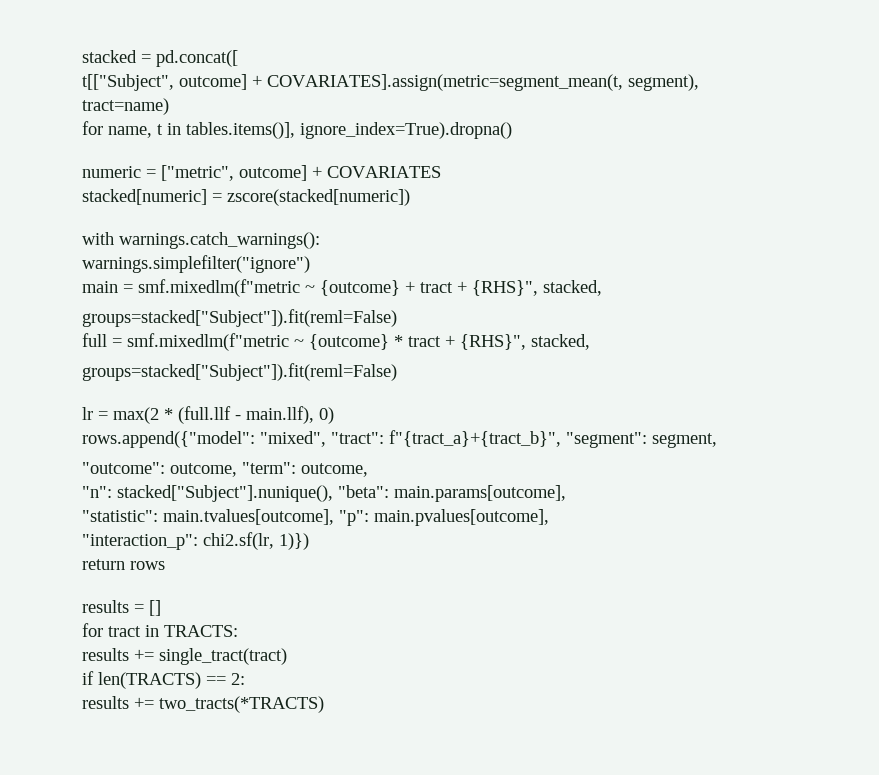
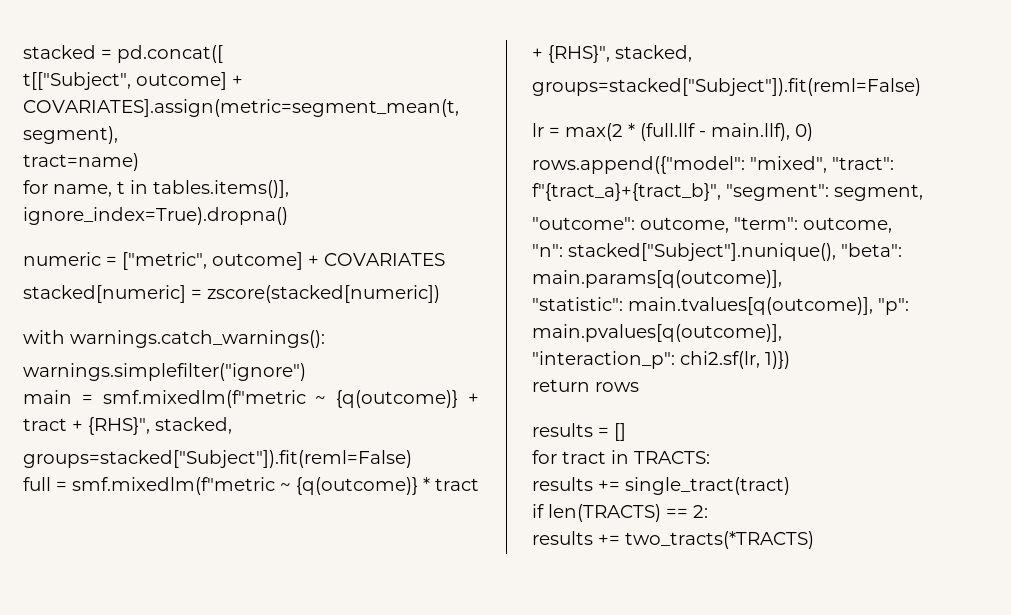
- main = smf.mixedlm(f"metric ~ {outcome} + tract + {RHS}", stacked,
+ main = smf.mixedlm(f"metric ~ {q(outcome)} + tract + {RHS}", stacked,
- full = smf.mixedlm(f"metric ~ {outcome} * tract + {RHS}", stacked,
+ full = smf.mixedlm(f"metric ~ {q(outcome)} * tract + {RHS}", stacked,
- "n": stacked["Subject"].nunique(), "beta": main.params[outcome],
+ "n": stacked["Subject"].nunique(), "beta": main.params[q(outcome)],
- "statistic": main.tvalues[outcome], "p": main.pvalues[outcome],
+ "statistic": main.tvalues[q(outcome)], "p": main.pvalues[q(outcome)],

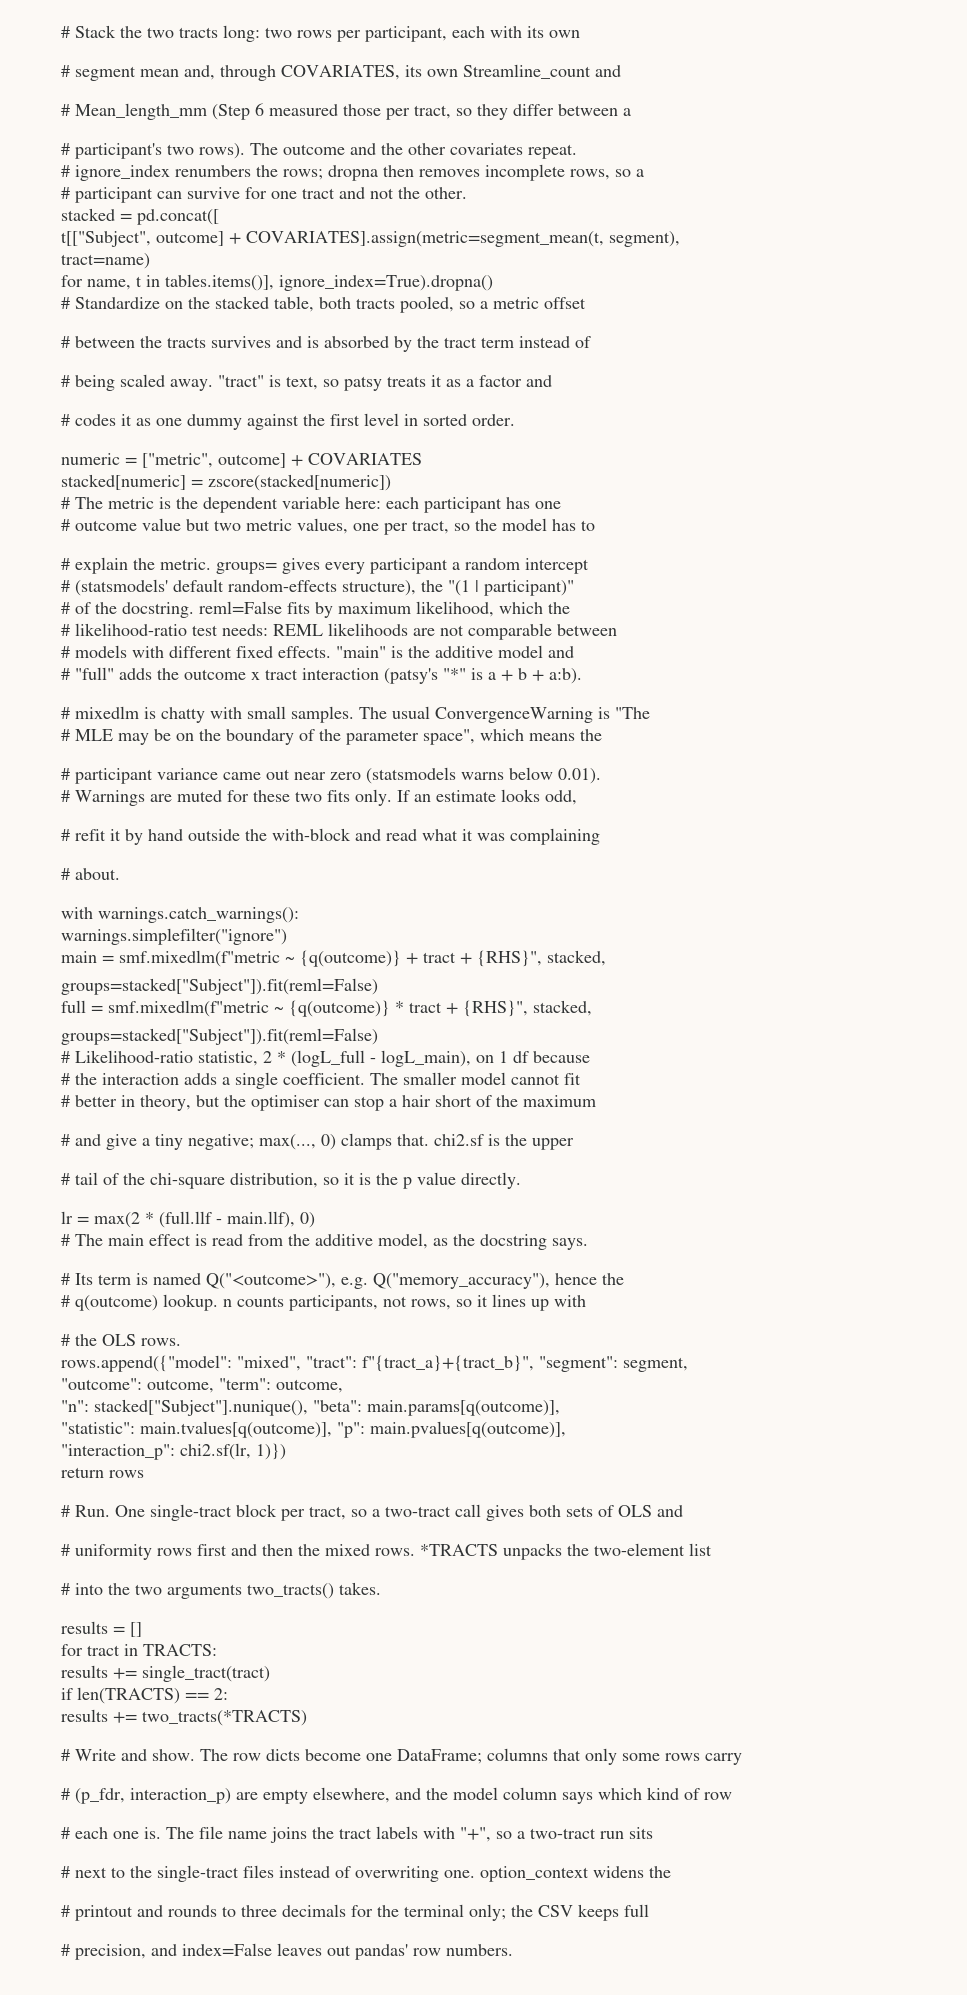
+ # Stack the two tracts long: two rows per participant, each with its own
+ # segment mean and, through COVARIATES, its own Streamline_count and
+ # Mean_length_mm (Step 6 measured those per tract, so they differ between a
+ # participant's two rows). The outcome and the other covariates repeat.
+ # ignore_index renumbers the rows; dropna then removes incomplete rows, so a
+ # participant can survive for one tract and not the other.
+ # Standardize on the stacked table, both tracts pooled, so a metric offset
+ # between the tracts survives and is absorbed by the tract term instead of
+ # being scaled away. "tract" is text, so patsy treats it as a factor and
+ # codes it as one dummy against the first level in sorted order.
+ # The metric is the dependent variable here: each participant has one
+ # outcome value but two metric values, one per tract, so the model has to
+ # explain the metric. groups= gives every participant a random intercept
+ # (statsmodels' default random-effects structure), the "(1 | participant)"
+ # of the docstring. reml=False fits by maximum likelihood, which the
+ # likelihood-ratio test needs: REML likelihoods are not comparable between
+ # models with different fixed effects. "main" is the additive model and
+ # "full" adds the outcome x tract interaction (patsy's "*" is a + b + a:b).
+ # mixedlm is chatty with small samples. The usual ConvergenceWarning is "The
+ # MLE may be on the boundary of the parameter space", which means the
+ # participant variance came out near zero (statsmodels warns below 0.01).
+ # Warnings are muted for these two fits only. If an estimate looks odd,
+ # refit it by hand outside the with-block and read what it was complaining
+ # about.
+ # Likelihood-ratio statistic, 2 * (logL_full - logL_main), on 1 df because
+ # the interaction adds a single coefficient. The smaller model cannot fit
+ # better in theory, but the optimiser can stop a hair short of the maximum
+ # and give a tiny negative; max(..., 0) clamps that. chi2.sf is the upper
+ # tail of the chi-square distribution, so it is the p value directly.
+ # The main effect is read from the additive model, as the docstring says.
+ # Its term is named Q("<outcome>"), e.g. Q("memory_accuracy"), hence the
+ # q(outcome) lookup. n counts participants, not rows, so it lines up with
+ # the OLS rows.
+ # Run. One single-tract block per tract, so a two-tract call gives both sets of OLS and
+ # uniformity rows first and then the mixed rows. *TRACTS unpacks the two-element list
+ # into the two arguments two_tracts() takes.
+ # Write and show. The row dicts become one DataFrame; columns that only some rows carry
+ # (p_fdr, interaction_p) are empty elsewhere, and the model column says which kind of row
+ # each one is. The file name joins the tract labels with "+", so a two-tract run sits
+ # next to the single-tract files instead of overwriting one. option_context widens the
+ # printout and rounds to three decimals for the terminal only; the CSV keeps full
+ # precision, and index=False leaves out pandas' row numbers.

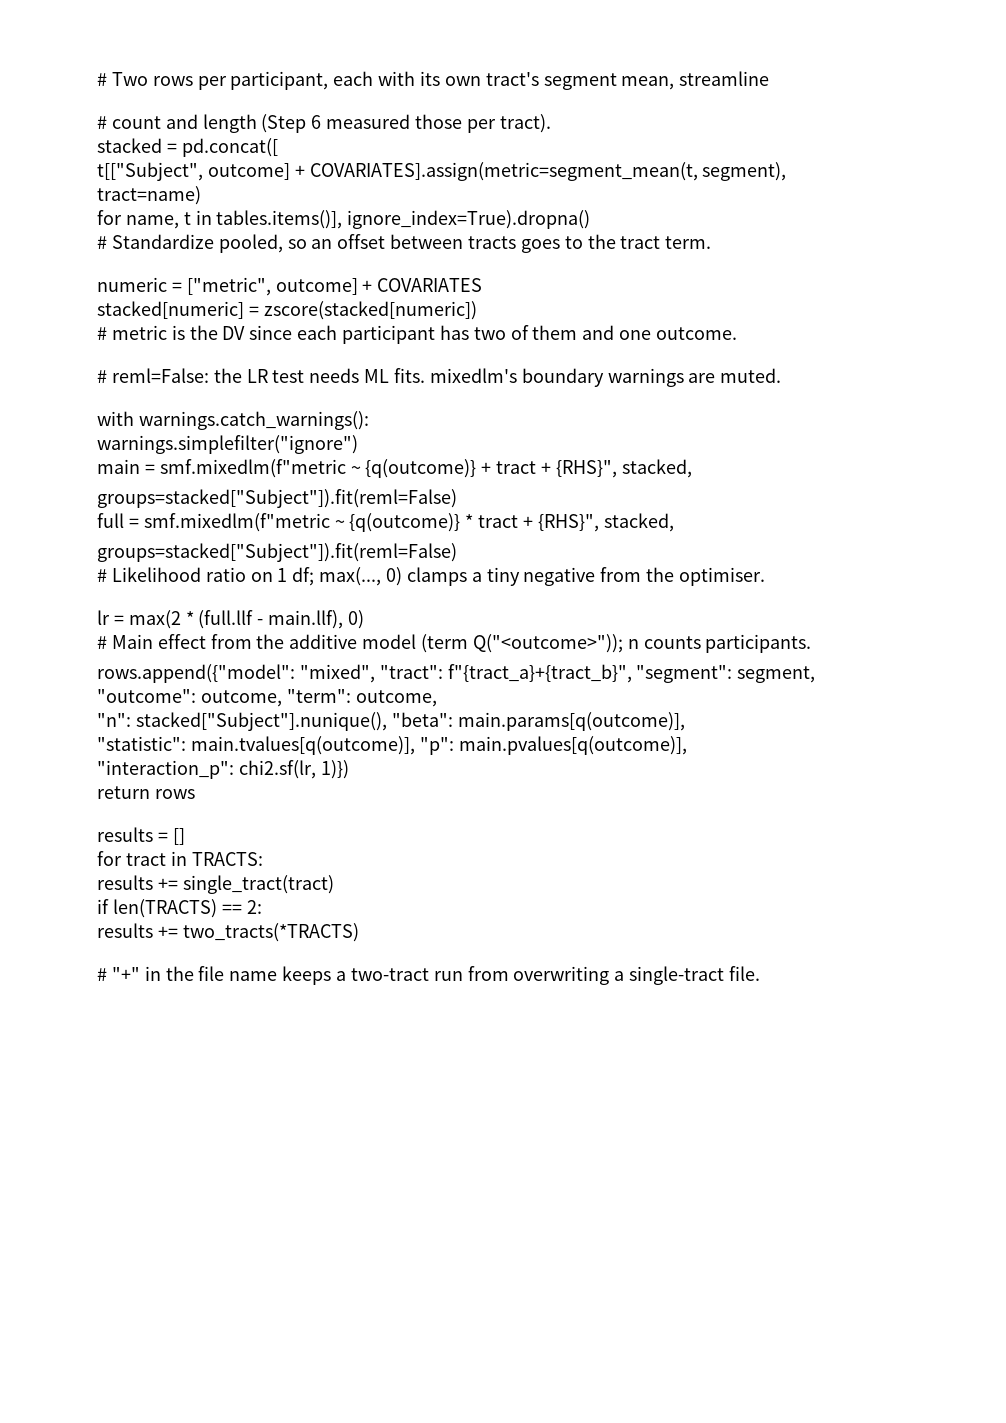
- # Stack the two tracts long: two rows per participant, each with its own
- # segment mean and, through COVARIATES, its own Streamline_count and
- # Mean_length_mm (Step 6 measured those per tract, so they differ between a
- # participant's two rows). The outcome and the other covariates repeat.
- # ignore_index renumbers the rows; dropna then removes incomplete rows, so a
- # participant can survive for one tract and not the other.
+ # Two rows per participant, each with its own tract's segment mean, streamline
+ # count and length (Step 6 measured those per tract).
- # Standardize on the stacked table, both tracts pooled, so a metric offset
- # between the tracts survives and is absorbed by the tract term instead of
- # being scaled away. "tract" is text, so patsy treats it as a factor and
- # codes it as one dummy against the first level in sorted order.
+ # Standardize pooled, so an offset between tracts goes to the tract term.
- # The metric is the dependent variable here: each participant has one
- # outcome value but two metric values, one per tract, so the model has to
- # explain the metric. groups= gives every participant a random intercept
- # (statsmodels' default random-effects structure), the "(1 | participant)"
- # of the docstring. reml=False fits by maximum likelihood, which the
- # likelihood-ratio test needs: REML likelihoods are not comparable between
- # models with different fixed effects. "main" is the additive model and
- # "full" adds the outcome x tract interaction (patsy's "*" is a + b + a:b).
- # mixedlm is chatty with small samples. The usual ConvergenceWarning is "The
- # MLE may be on the boundary of the parameter space", which means the
- # participant variance came out near zero (statsmodels warns below 0.01).
- # Warnings are muted for these two fits only. If an estimate looks odd,
- # refit it by hand outside the with-block and read what it was complaining
- # about.
+ # metric is the DV since each participant has two of them and one outcome.
+ # reml=False: the LR test needs ML fits. mixedlm's boundary warnings are muted.
- # Likelihood-ratio statistic, 2 * (logL_full - logL_main), on 1 df because
- # the interaction adds a single coefficient. The smaller model cannot fit
- # better in theory, but the optimiser can stop a hair short of the maximum
- # and give a tiny negative; max(..., 0) clamps that. chi2.sf is the upper
- # tail of the chi-square distribution, so it is the p value directly.
+ # Likelihood ratio on 1 df; max(..., 0) clamps a tiny negative from the optimiser.
- # The main effect is read from the additive model, as the docstring says.
- # Its term is named Q("<outcome>"), e.g. Q("memory_accuracy"), hence the
- # q(outcome) lookup. n counts participants, not rows, so it lines up with
- # the OLS rows.
+ # Main effect from the additive model (term Q("<outcome>")); n counts participants.
- # Run. One single-tract block per tract, so a two-tract call gives both sets of OLS and
- # uniformity rows first and then the mixed rows. *TRACTS unpacks the two-element list
- # into the two arguments two_tracts() takes.
- # Write and show. The row dicts become one DataFrame; columns that only some rows carry
- # (p_fdr, interaction_p) are empty elsewhere, and the model column says which kind of row
- # each one is. The file name joins the tract labels with "+", so a two-tract run sits
- # next to the single-tract files instead of overwriting one. option_context widens the
- # printout and rounds to three decimals for the terminal only; the CSV keeps full
- # precision, and index=False leaves out pandas' row numbers.
+ # "+" in the file name keeps a two-tract run from overwriting a single-tract file.

